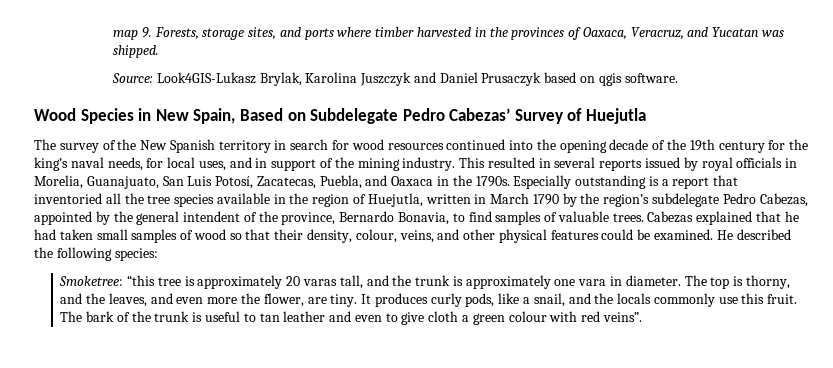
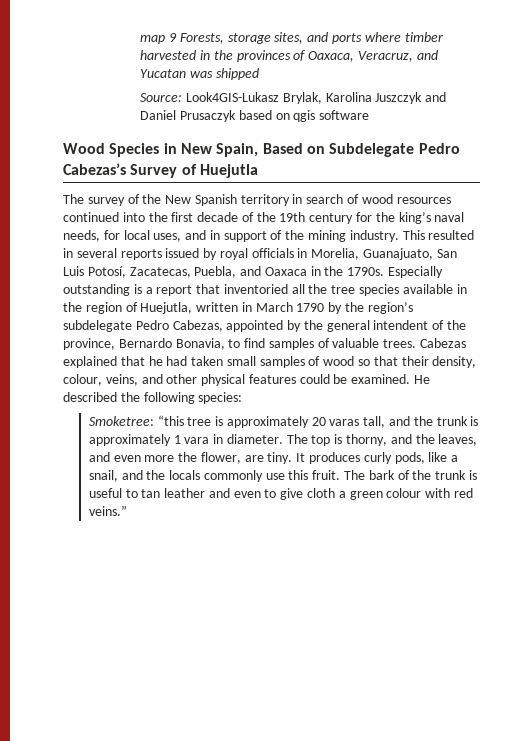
- map 9. Forests, storage sites, and ports where timber harvested in the provinces of Oaxaca, Veracruz, and Yucatan was shipped.
+ map 9 Forests, storage sites, and ports where timber harvested in the provinces of Oaxaca, Veracruz, and Yucatan was shipped
- Source: Look4GIS-Lukasz Brylak, Karolina Juszczyk and Daniel Prusaczyk based on qgis software.
+ Source: Look4GIS-Lukasz Brylak, Karolina Juszczyk and Daniel Prusaczyk based on qgis software
- Wood Species in New Spain, Based on Subdelegate Pedro Cabezas’ Survey of Huejutla
+ Wood Species in New Spain, Based on Subdelegate Pedro Cabezas’s Survey of Huejutla
- The survey of the New Spanish territory in search for wood resources continued into the opening decade of the 19th century for the king’s naval needs, for local uses, and in support of the mining industry.
+ The survey of the New Spanish territory in search of wood resources continued into the first decade of the 19th century for the king’s naval needs, for local uses, and in support of the mining industry.
- Smoketree: “this tree is approximately 20 varas tall, and the trunk is approximately one vara in diameter.
+ Smoketree: “this tree is approximately 20 varas tall, and the trunk is approximately 1 vara in diameter.
- The bark of the trunk is useful to tan leather and even to give cloth a green colour with red veins”.
+ The bark of the trunk is useful to tan leather and even to give cloth a green colour with red veins.”

